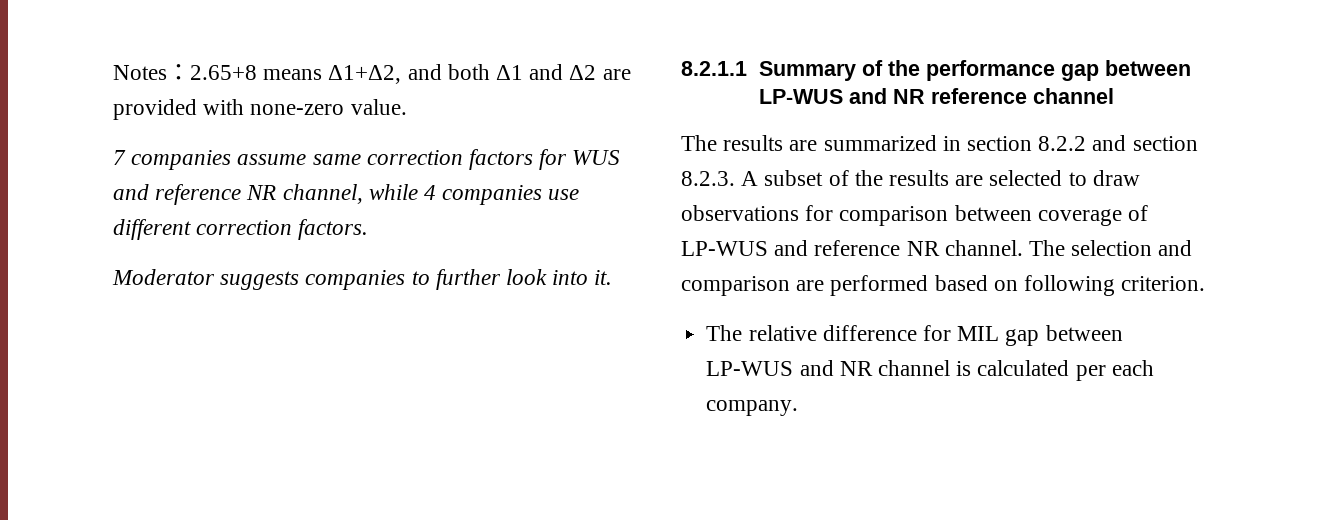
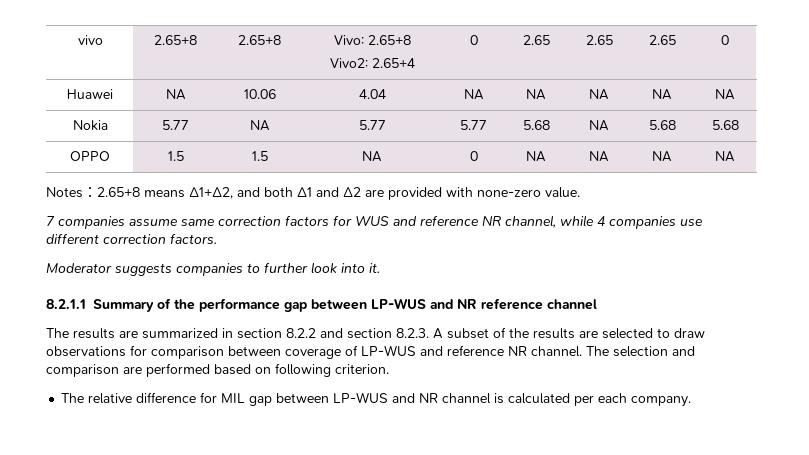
+ vivo | 2.65+8 | 2.65+8 | Vivo: 2.65+8
+ Vivo2: 2.65+4 | 0 | 2.65 | 2.65 | 2.65 | 0
+ Huawei | NA | 10.06 | 4.04 | NA | NA | NA | NA | NA
+ Nokia | 5.77 | NA | 5.77 | 5.77 | 5.68 | NA | 5.68 | 5.68
+ OPPO | 1.5 | 1.5 | NA | 0 | NA | NA | NA | NA

